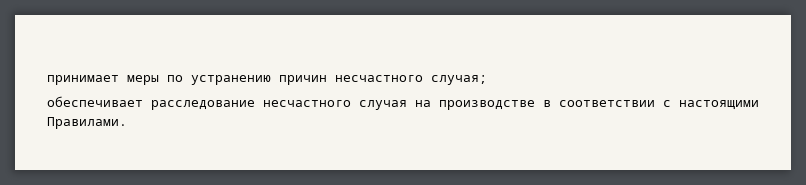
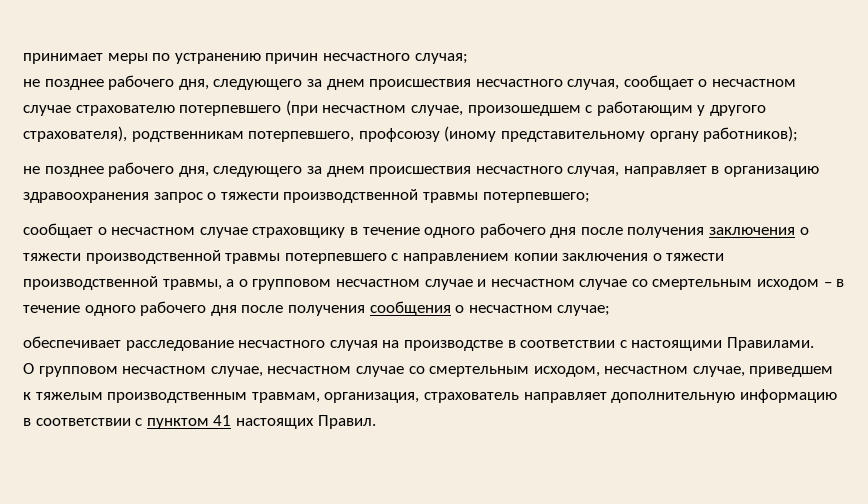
+ не позднее рабочего дня, следующего за днем происшествия несчастного случая, сообщает о несчастном случае страхователю потерпевшего (при несчастном случае, произошедшем с работающим у другого страхователя), родственникам потерпевшего, профсоюзу (иному представительному органу работников);
+ не позднее рабочего дня, следующего за днем происшествия несчастного случая, направляет в организацию здравоохранения запрос о тяжести производственной травмы потерпевшего;
+ сообщает о несчастном случае страховщику в течение одного рабочего дня после получения заключения о тяжести производственной травмы потерпевшего с направлением копии заключения о тяжести производственной травмы, а о групповом несчастном случае и несчастном случае со смертельным исходом – в течение одного рабочего дня после получения сообщения о несчастном случае;
+ О групповом несчастном случае, несчастном случае со смертельным исходом, несчастном случае, приведшем к тяжелым производственным травмам, организация, страхователь направляет дополнительную информацию в соответствии с пунктом 41 настоящих Правил.

